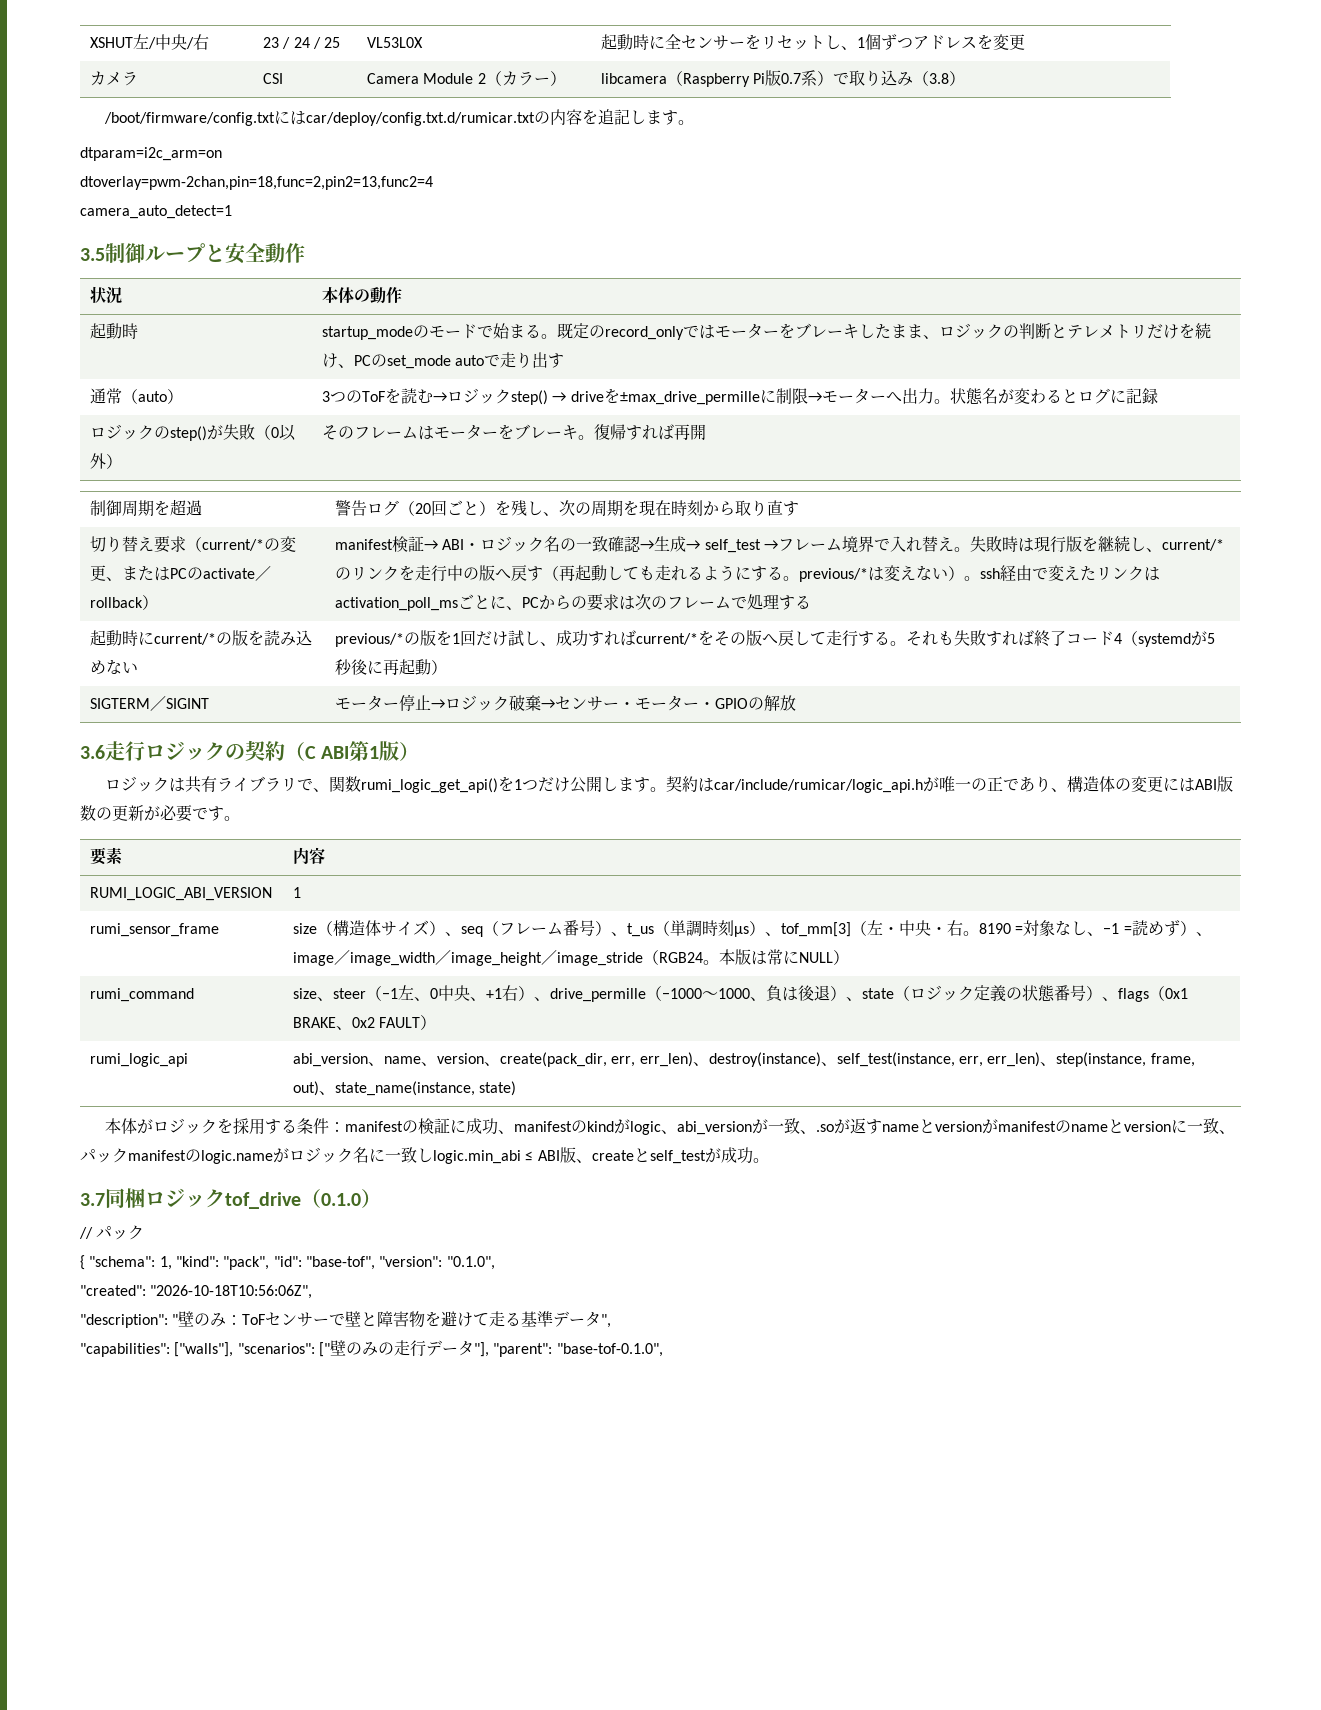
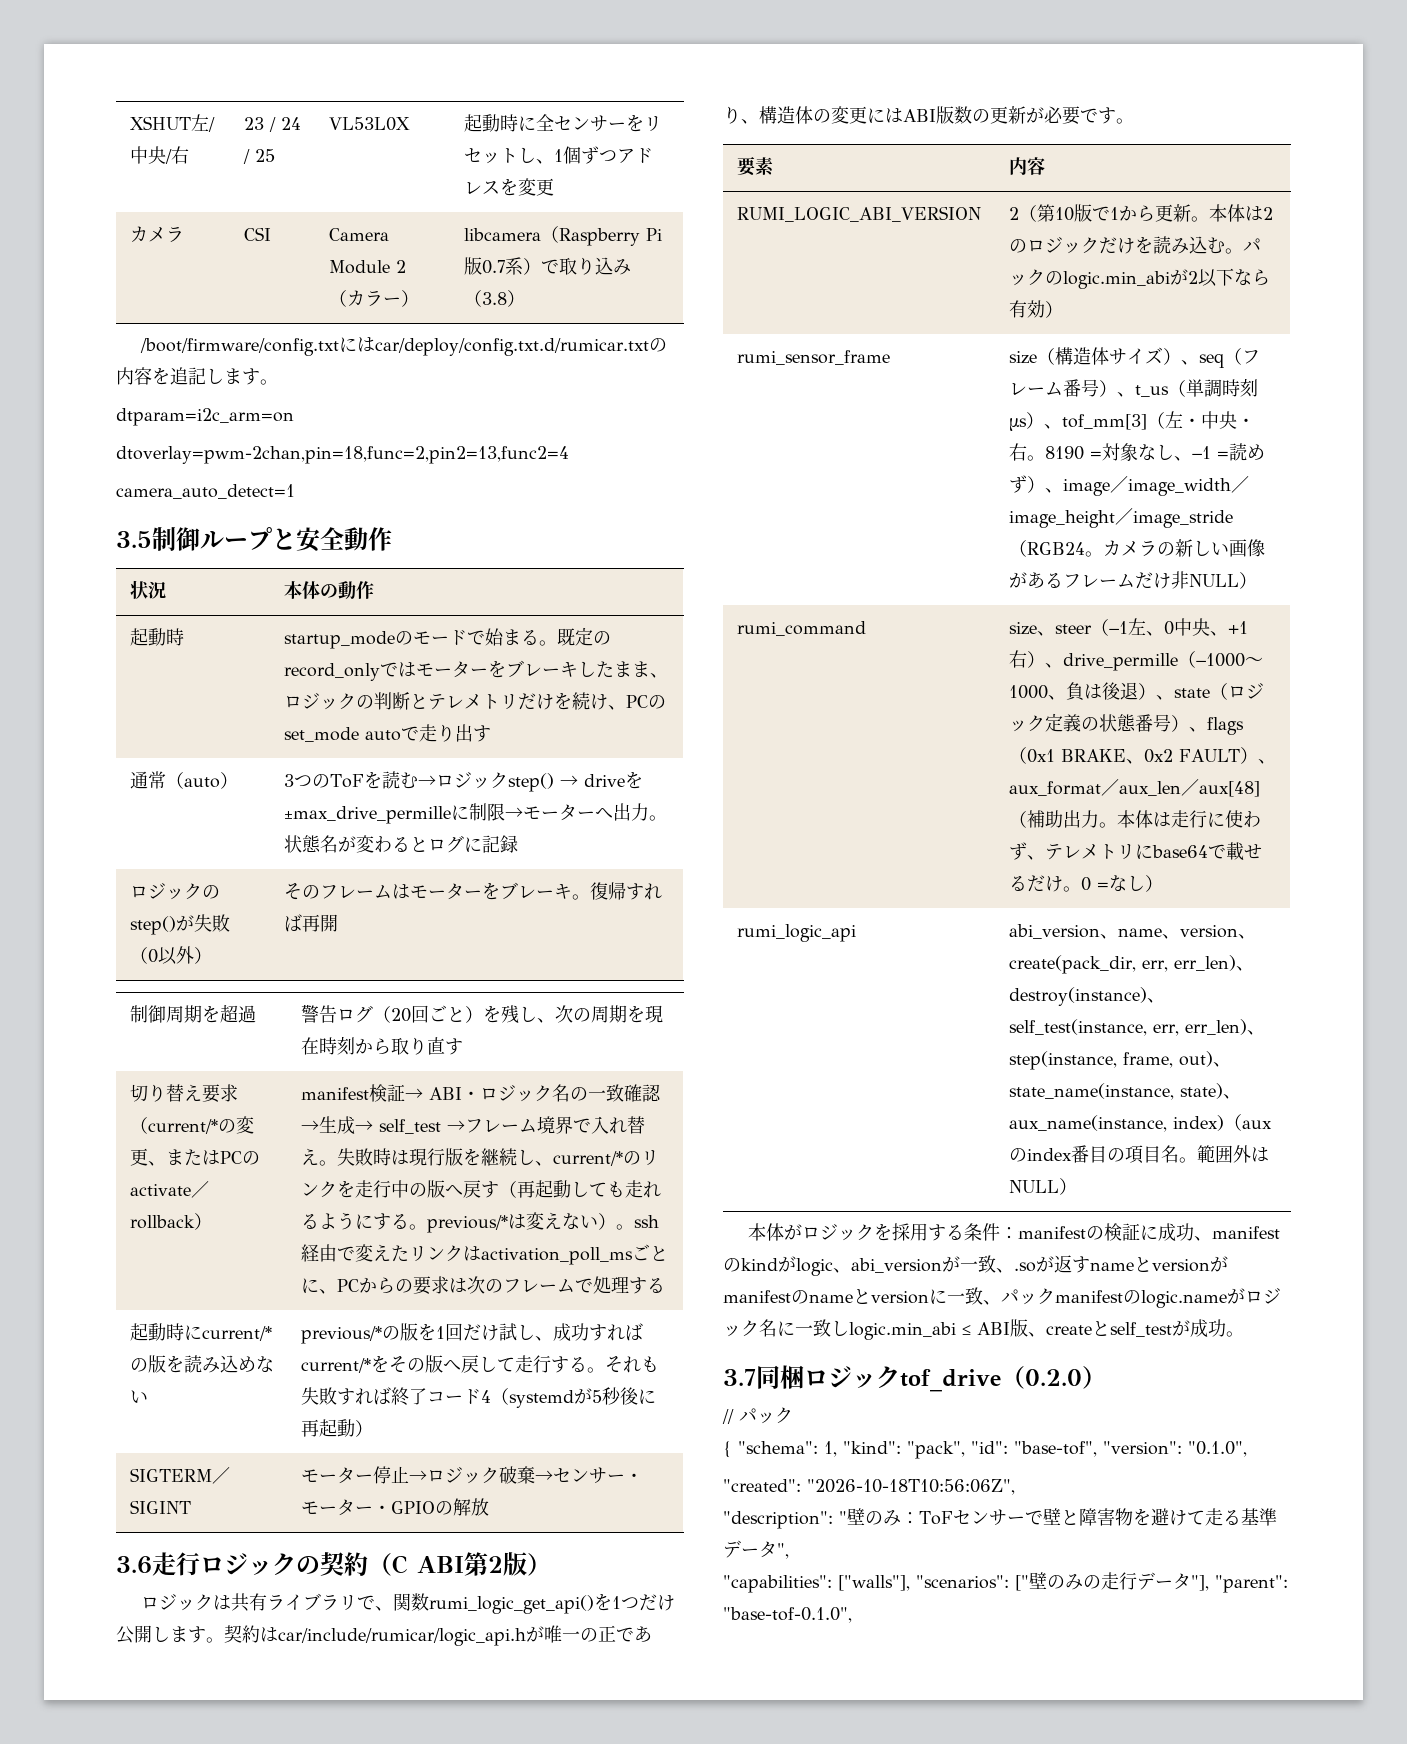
- 3.6走行ロジックの契約（C ABI第1版）
+ 3.6走行ロジックの契約（C ABI第2版）
- RUMI_LOGIC_ABI_VERSION | 1
+ RUMI_LOGIC_ABI_VERSION | 2（第10版で1から更新。本体は2のロジックだけを読み込む。パックのlogic.min_abiが2以下なら有効）
- 本版は常にNULL）
+ カメラの新しい画像があるフレームだけ非NULL）
- size、steer（−1左、0中央、+1右）、drive_permille（−1000〜1000、負は後退）、state（ロジック定義の状態番号）、flags（0x1 BRAKE、0x2 FAULT）
+ size、steer（−1左、0中央、+1右）、drive_permille（−1000〜1000、負は後退）、state（ロジック定義の状態番号）、flags（0x1 BRAKE、0x2 FAULT）、aux_format／aux_len／aux[48]（補助出力。本体は走行に使わず、テレメトリにbase64で載せるだけ。0 =なし）
- rumi_logic_api | abi_version、name、version、create(pack_dir, err, err_len)、destroy(instance)、self_test(instance, err, err_len)、step(instance, frame, out)、state_name(instance, state)
+ rumi_logic_api | abi_version、name、version、create(pack_dir, err, err_len)、destroy(instance)、self_test(instance, err, err_len)、step(instance, frame, out)、state_name(instance, state)、aux_name(instance, index)（auxのindex番目の項目名。範囲外はNULL）
- 3.7同梱ロジックtof_drive（0.1.0）
+ 3.7同梱ロジックtof_drive（0.2.0）

